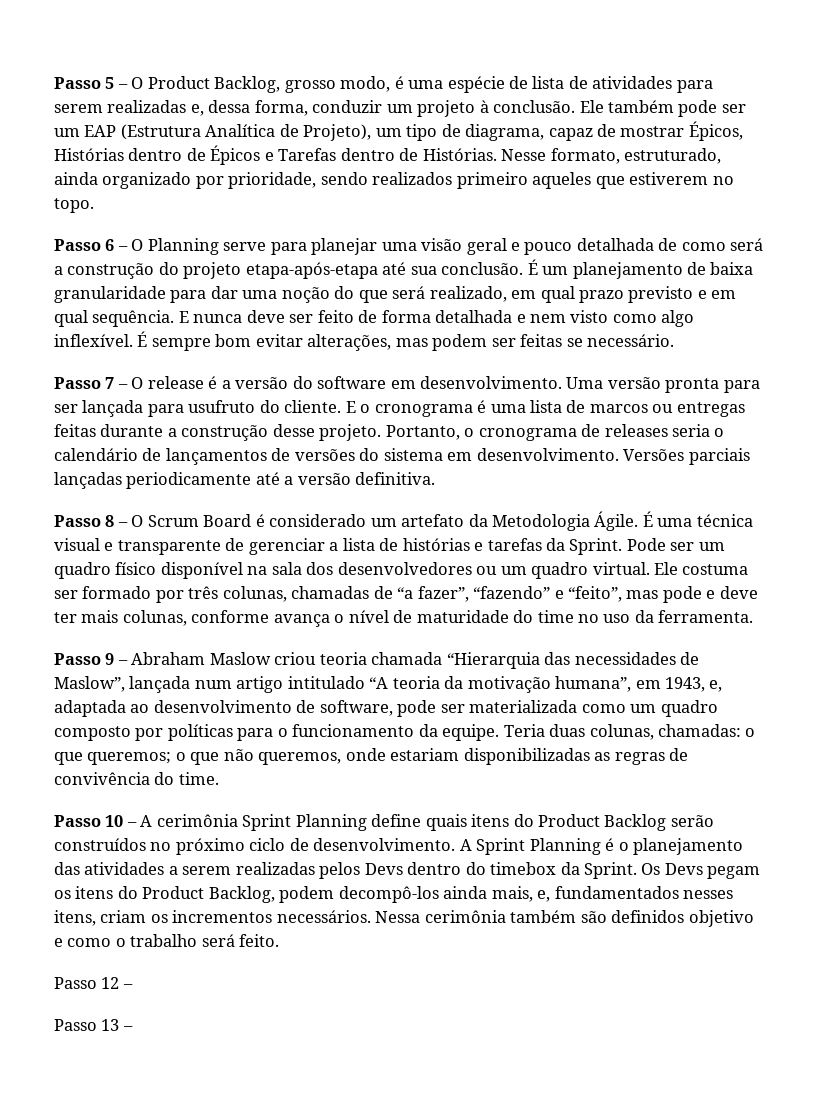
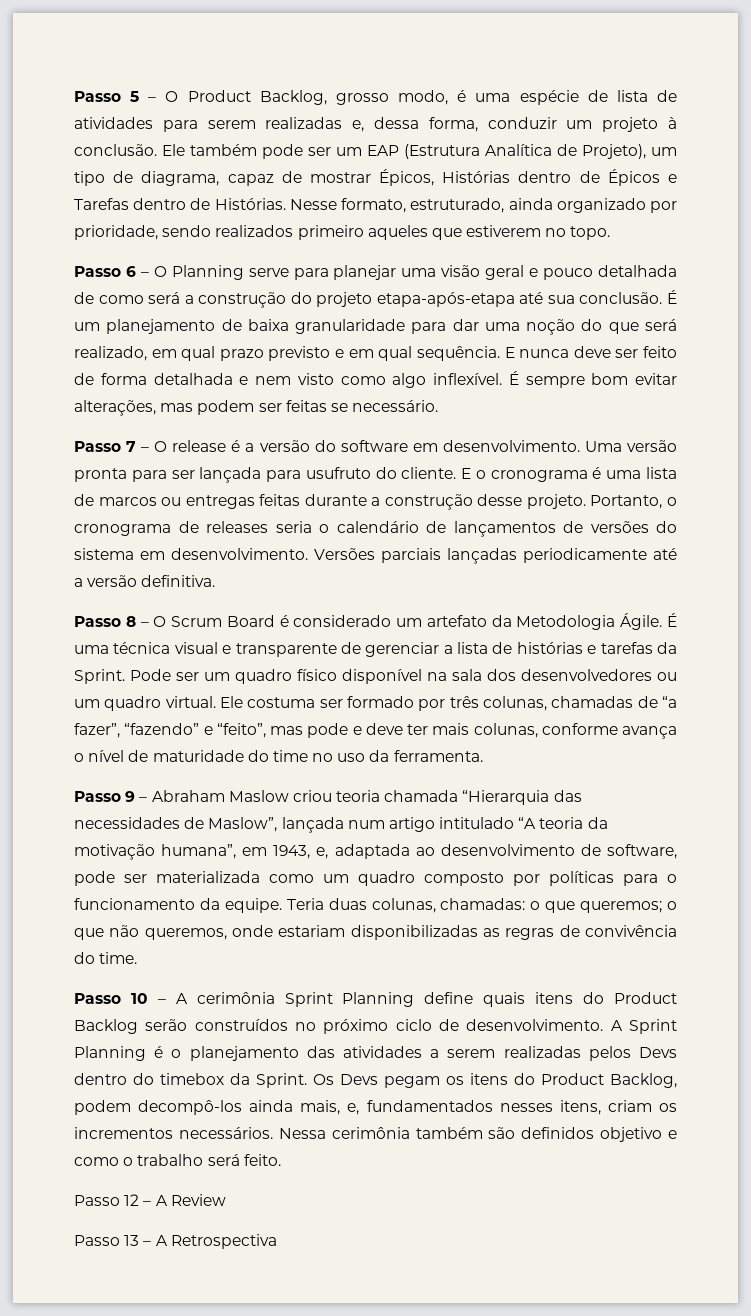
- Passo 12 –
+ Passo 12 – A Review
- Passo 13 –
+ Passo 13 – A Retrospectiva

